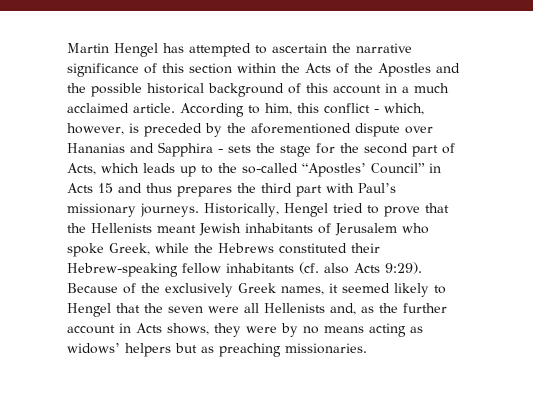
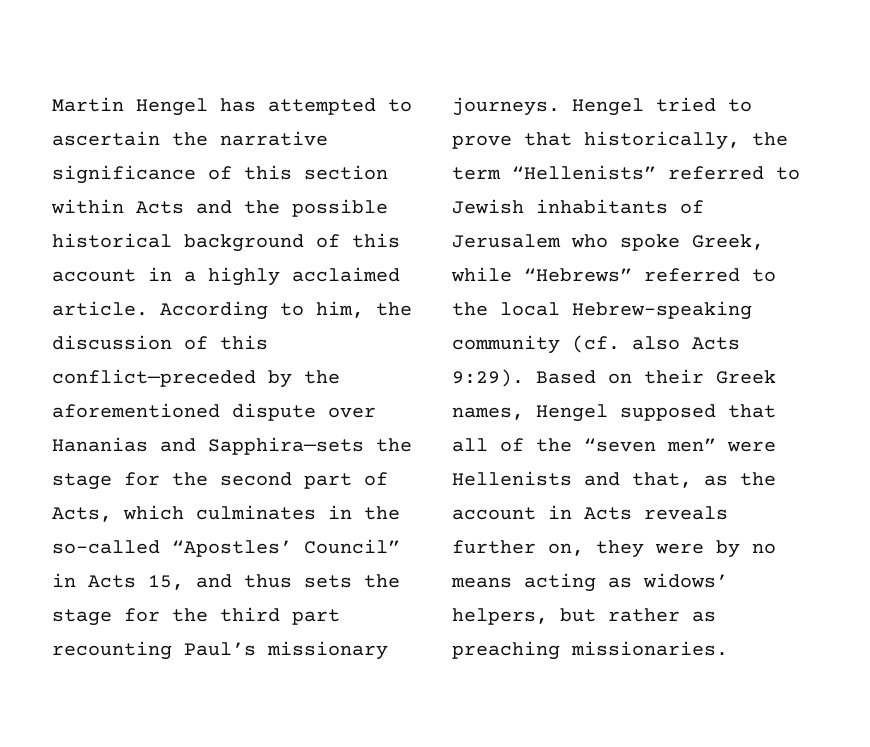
- Martin Hengel has attempted to ascertain the narrative significance of this section within the Acts of the Apostles and the possible historical background of this account in a much acclaimed article.
+ Martin Hengel has attempted to ascertain the narrative significance of this section within Acts and the possible historical background of this account in a highly acclaimed article.
- According to him, this conflict - which, however, is preceded by the aforementioned dispute over Hananias and Sapphira - sets the stage for the second part of Acts, which leads up to the so-called “Apostles’ Council” in Acts 15 and thus prepares the third part with Paul’s missionary journeys.
+ According to him, the discussion of this conflict—preceded by the aforementioned dispute over Hananias and Sapphira—sets the stage for the second part of Acts, which culminates in the so-called “Apostles’ Council” in Acts 15, and thus sets the stage for the third part recounting Paul’s missionary journeys.
- Historically, Hengel tried to prove that the Hellenists meant Jewish inhabitants of Jerusalem who spoke Greek, while the Hebrews constituted their Hebrew-speaking fellow inhabitants (cf. also Acts 9:29). Because of the exclusively Greek names, it seemed likely to Hengel that the seven were all Hellenists and, as the further account in Acts shows, they were by no means acting as widows’ helpers but as preaching missionaries.
+ Hengel tried to prove that historically, the term “Hellenists” referred to Jewish inhabitants of Jerusalem who spoke Greek, while “Hebrews” referred to the local Hebrew-speaking community (cf. also Acts 9:29). Based on their Greek names, Hengel supposed that all of the “seven men” were Hellenists and that, as the account in Acts reveals further on, they were by no means acting as widows’ helpers, but rather as preaching missionaries.

